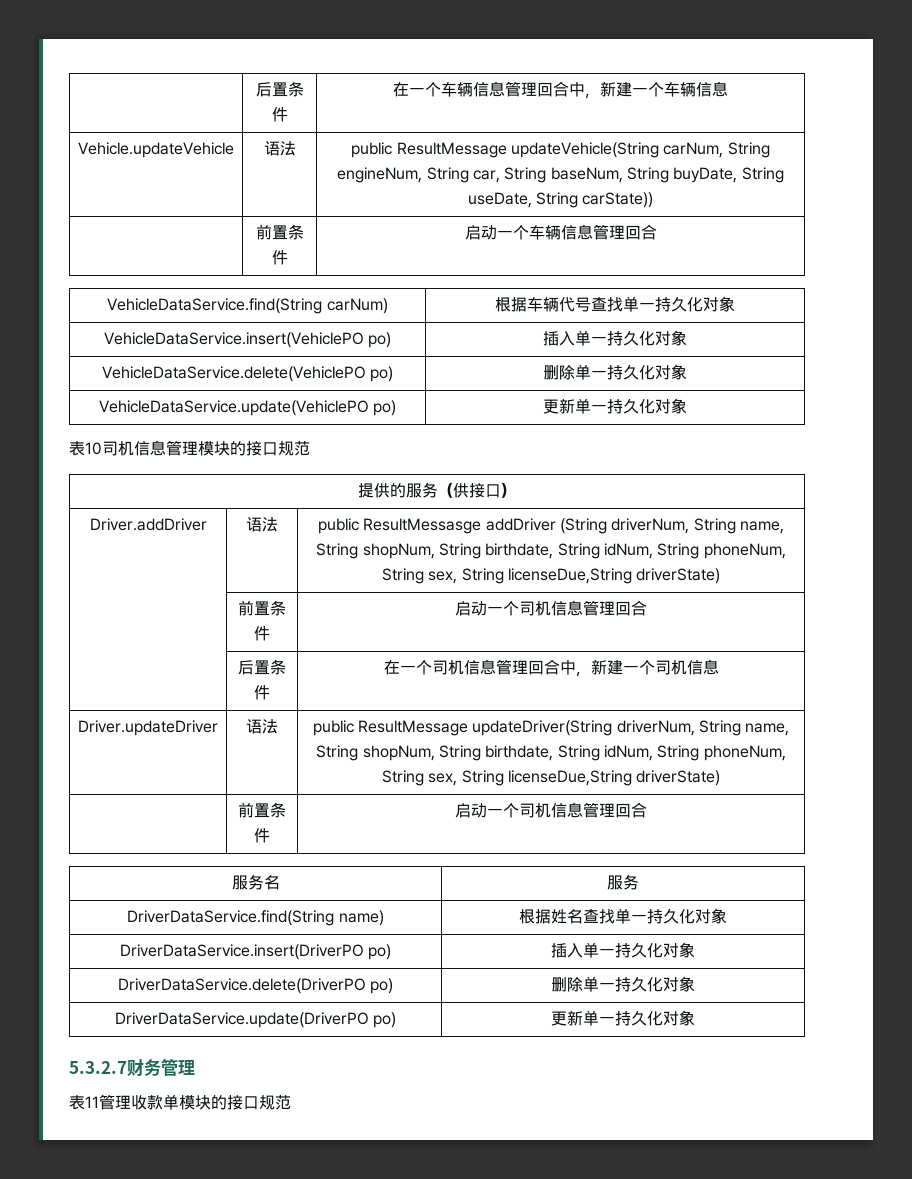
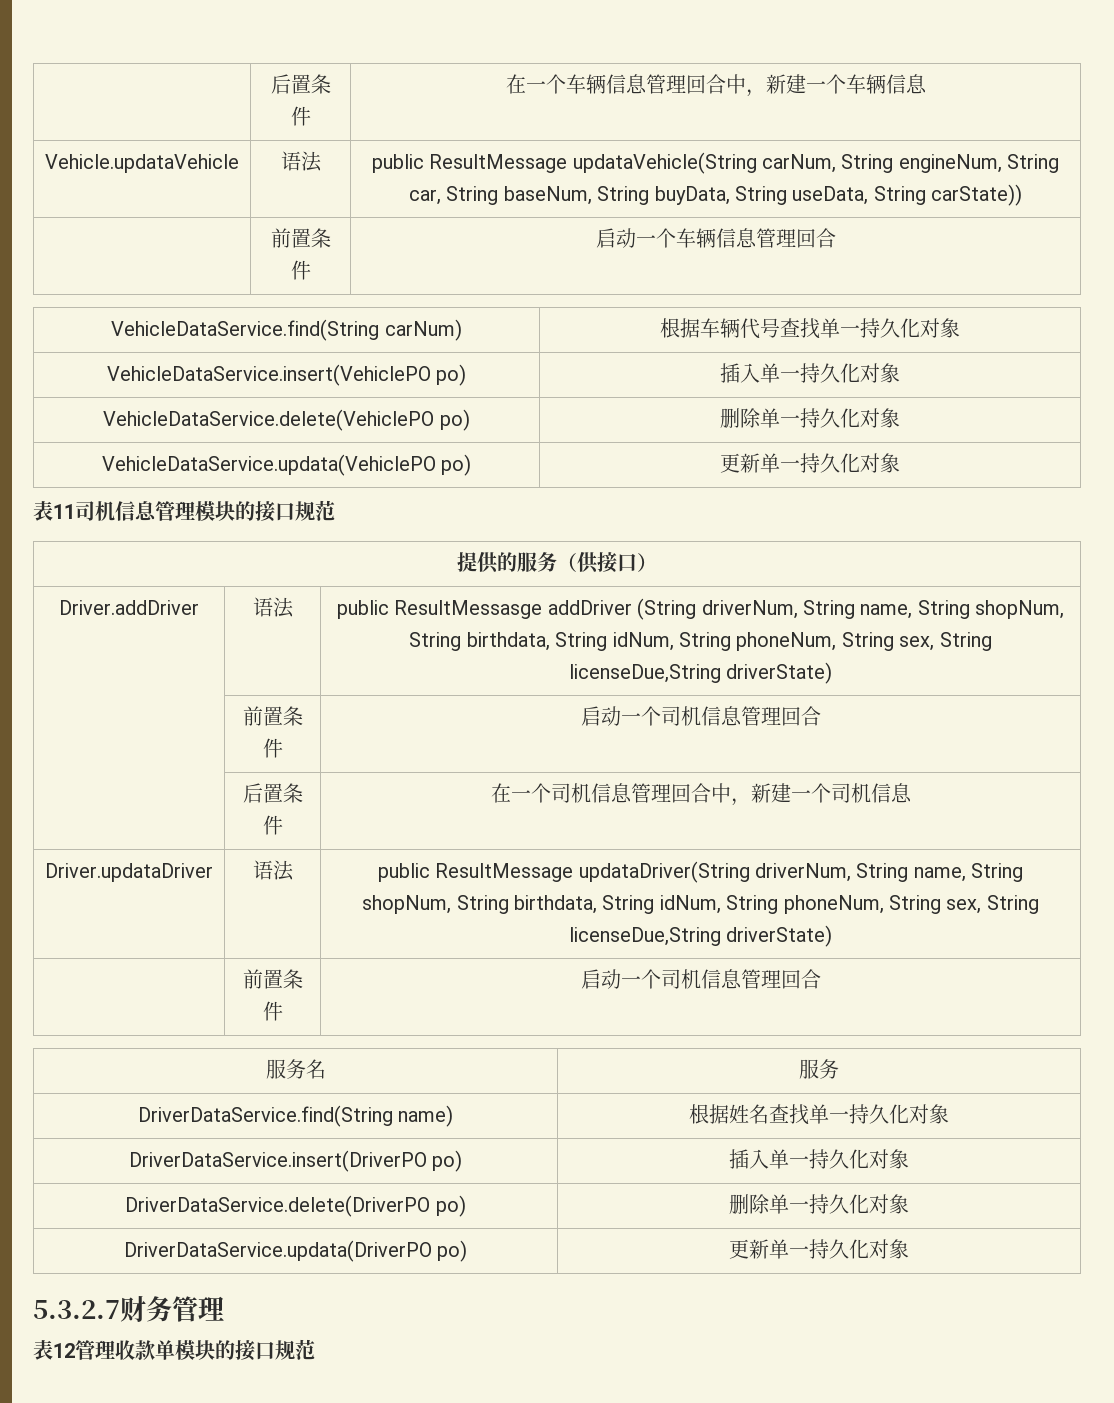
- Vehicle.updateVehicle | 语法 | public ResultMessage updateVehicle(String carNum, String engineNum, String car, String baseNum, String buyDate, String useDate, String carState))
+ Vehicle.updataVehicle | 语法 | public ResultMessage updataVehicle(String carNum, String engineNum, String car, String baseNum, String buyData, String useData, String carState))
- VehicleDataService.update(VehiclePO po) | 更新单一持久化对象
+ VehicleDataService.updata(VehiclePO po) | 更新单一持久化对象
- 表10司机信息管理模块的接口规范
+ 表11司机信息管理模块的接口规范
- Driver.addDriver | 语法 | public ResultMessasge addDriver (String driverNum, String name, String shopNum, String birthdate, String idNum, String phoneNum, String sex, String licenseDue,String driverState)
+ Driver.addDriver | 语法 | public ResultMessasge addDriver (String driverNum, String name, String shopNum, String birthdata, String idNum, String phoneNum, String sex, String licenseDue,String driverState)
- Driver.updateDriver | 语法 | public ResultMessage updateDriver(String driverNum, String name, String shopNum, String birthdate, String idNum, String phoneNum, String sex, String licenseDue,String driverState)
+ Driver.updataDriver | 语法 | public ResultMessage updataDriver(String driverNum, String name, String shopNum, String birthdata, String idNum, String phoneNum, String sex, String licenseDue,String driverState)
- DriverDataService.update(DriverPO po) | 更新单一持久化对象
+ DriverDataService.updata(DriverPO po) | 更新单一持久化对象
- 表11管理收款单模块的接口规范
+ 表12管理收款单模块的接口规范

